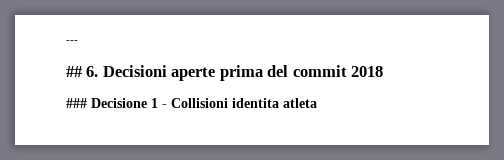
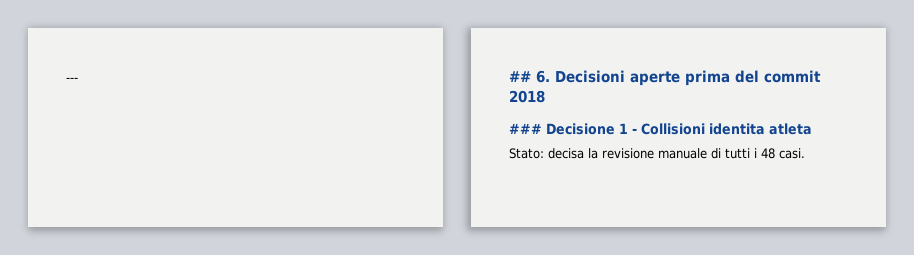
+ Stato: decisa la revisione manuale di tutti i 48 casi.

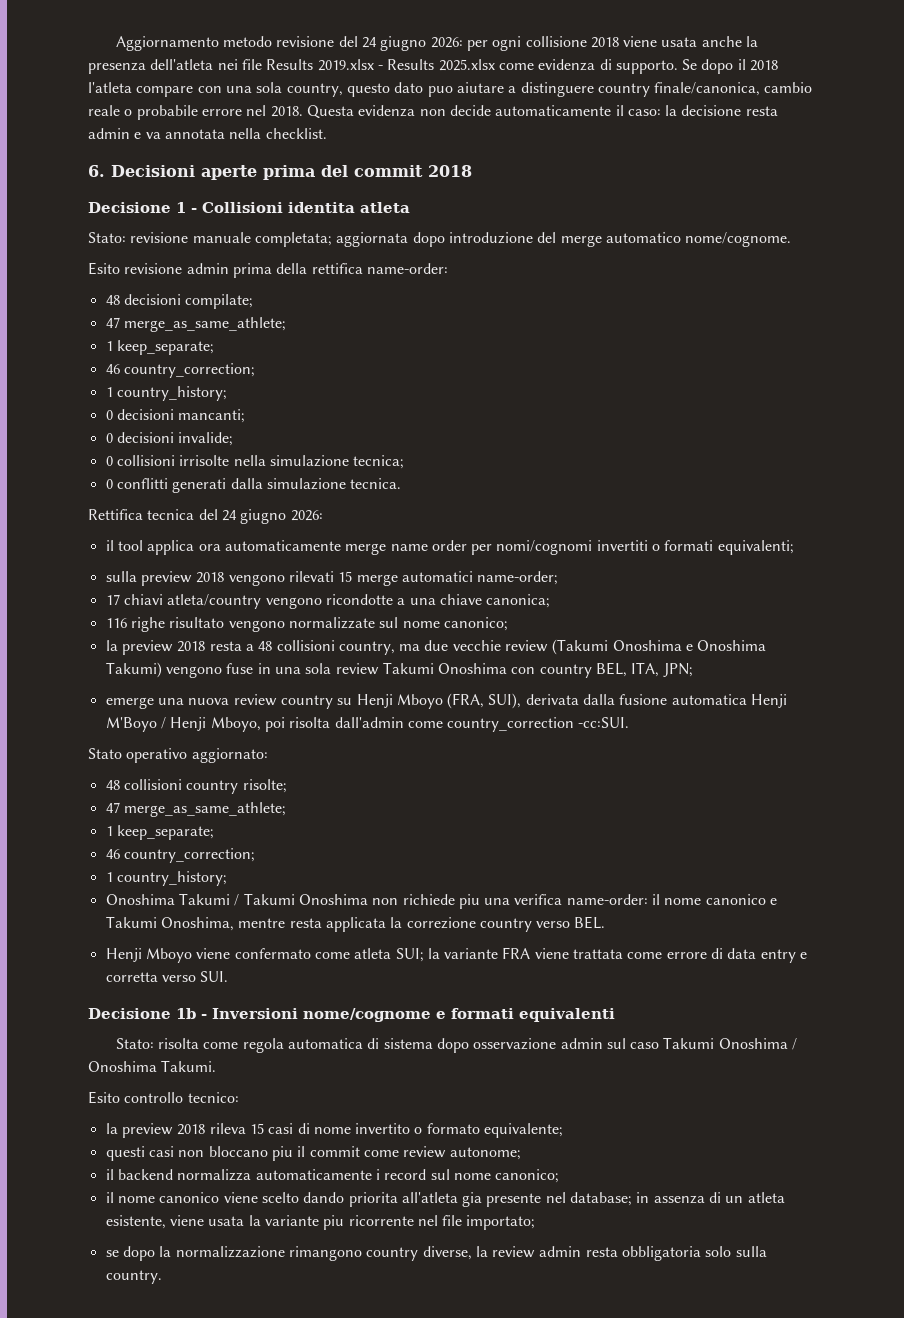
- ---
- ## 6. Decisioni aperte prima del commit 2018
+ Aggiornamento metodo revisione del 24 giugno 2026: per ogni collisione 2018 viene usata anche la presenza dell'atleta nei file Results 2019.xlsx - Results 2025.xlsx come evidenza di supporto. Se dopo il 2018 l'atleta compare con una sola country, questo dato puo aiutare a distinguere country finale/canonica, cambio reale o probabile errore nel 2018. Questa evidenza non decide automaticamente il caso: la decisione resta admin e va annotata nella checklist.
+ 6. Decisioni aperte prima del commit 2018
- ### Decisione 1 - Collisioni identita atleta
+ Decisione 1 - Collisioni identita atleta
- Stato: decisa la revisione manuale di tutti i 48 casi.
+ Stato: revisione manuale completata; aggiornata dopo introduzione del merge automatico nome/cognome.
+ Esito revisione admin prima della rettifica name-order:
+ 48 decisioni compilate;
+ 47 merge_as_same_athlete;
+ 1 keep_separate;
+ 46 country_correction;
+ 1 country_history;
+ 0 decisioni mancanti;
+ 0 decisioni invalide;
+ 0 collisioni irrisolte nella simulazione tecnica;
+ 0 conflitti generati dalla simulazione tecnica.
+ Rettifica tecnica del 24 giugno 2026:
+ il tool applica ora automaticamente merge name order per nomi/cognomi invertiti o formati equivalenti;
+ sulla preview 2018 vengono rilevati 15 merge automatici name-order;
+ 17 chiavi atleta/country vengono ricondotte a una chiave canonica;
+ 116 righe risultato vengono normalizzate sul nome canonico;
+ la preview 2018 resta a 48 collisioni country, ma due vecchie review (Takumi Onoshima e Onoshima Takumi) vengono fuse in una sola review Takumi Onoshima con country BEL, ITA, JPN;
+ emerge una nuova review country su Henji Mboyo (FRA, SUI), derivata dalla fusione automatica Henji M'Boyo / Henji Mboyo, poi risolta dall'admin come country_correction -cc:SUI.
+ Stato operativo aggiornato:
+ 48 collisioni country risolte;
+ 47 merge_as_same_athlete;
+ 1 keep_separate;
+ 46 country_correction;
+ 1 country_history;
+ Onoshima Takumi / Takumi Onoshima non richiede piu una verifica name-order: il nome canonico e Takumi Onoshima, mentre resta applicata la correzione country verso BEL.
+ Henji Mboyo viene confermato come atleta SUI; la variante FRA viene trattata come errore di data entry e corretta verso SUI.
+ Decisione 1b - Inversioni nome/cognome e formati equivalenti
+ Stato: risolta come regola automatica di sistema dopo osservazione admin sul caso Takumi Onoshima / Onoshima Takumi.
+ Esito controllo tecnico:
+ la preview 2018 rileva 15 casi di nome invertito o formato equivalente;
+ questi casi non bloccano piu il commit come review autonome;
+ il backend normalizza automaticamente i record sul nome canonico;
+ il nome canonico viene scelto dando priorita all'atleta gia presente nel database; in assenza di un atleta esistente, viene usata la variante piu ricorrente nel file importato;
+ se dopo la normalizzazione rimangono country diverse, la review admin resta obbligatoria solo sulla country.

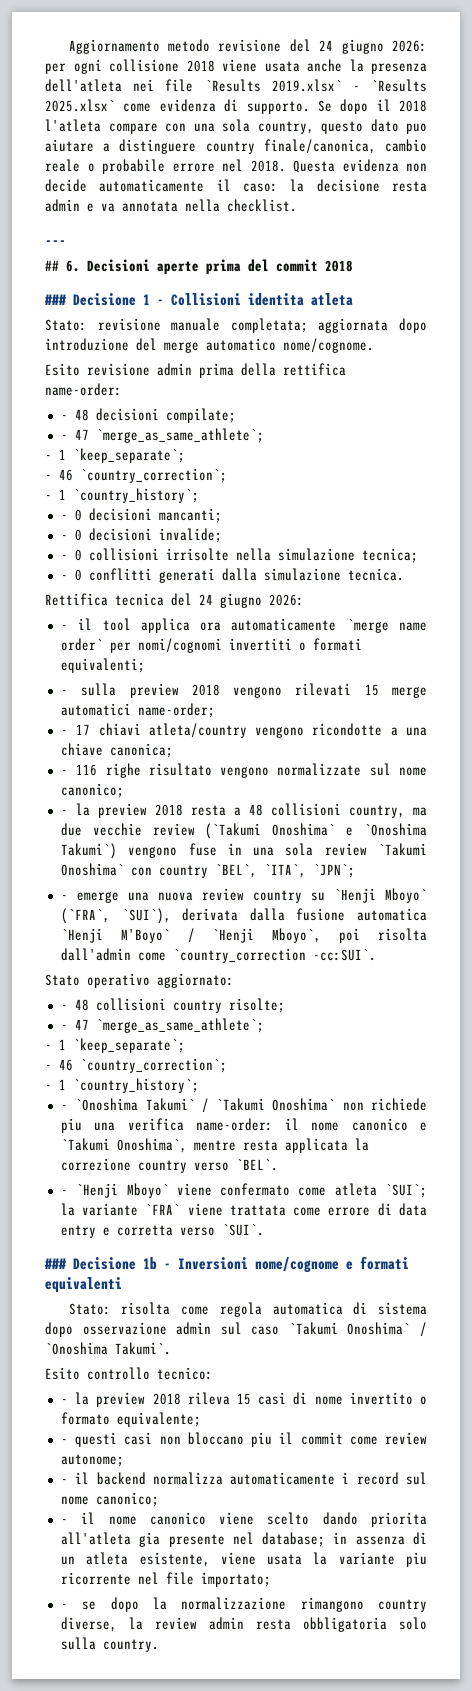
- Aggiornamento metodo revisione del 24 giugno 2026: per ogni collisione 2018 viene usata anche la presenza dell'atleta nei file Results 2019.xlsx - Results 2025.xlsx come evidenza di supporto.
+ Aggiornamento metodo revisione del 24 giugno 2026: per ogni collisione 2018 viene usata anche la presenza dell'atleta nei file `Results 2019.xlsx` - `Results 2025.xlsx` come evidenza di supporto.
- 6. Decisioni aperte prima del commit 2018
+ ---
+ ## 6. Decisioni aperte prima del commit 2018
- Decisione 1 - Collisioni identita atleta
+ ### Decisione 1 - Collisioni identita atleta
- 48 decisioni compilate;
- 47 merge_as_same_athlete;
- 1 keep_separate;
- 46 country_correction;
- 1 country_history;
- 0 decisioni mancanti;
+ - 48 decisioni compilate;
+ - 47 `merge_as_same_athlete`;
+ - 1 `keep_separate`;
+ - 46 `country_correction`;
+ - 1 `country_history`;
+ - 0 decisioni mancanti;
- 0 decisioni invalide;
+ - 0 decisioni invalide;
- 0 collisioni irrisolte nella simulazione tecnica;
+ - 0 collisioni irrisolte nella simulazione tecnica;
- 0 conflitti generati dalla simulazione tecnica.
+ - 0 conflitti generati dalla simulazione tecnica.
- il tool applica ora automaticamente merge name order per nomi/cognomi invertiti o formati equivalenti;
+ - il tool applica ora automaticamente `merge name order` per nomi/cognomi invertiti o formati equivalenti;
- sulla preview 2018 vengono rilevati 15 merge automatici name-order;
+ - sulla preview 2018 vengono rilevati 15 merge automatici name-order;
- 17 chiavi atleta/country vengono ricondotte a una chiave canonica;
+ - 17 chiavi atleta/country vengono ricondotte a una chiave canonica;
- 116 righe risultato vengono normalizzate sul nome canonico;
+ - 116 righe risultato vengono normalizzate sul nome canonico;
- la preview 2018 resta a 48 collisioni country, ma due vecchie review (Takumi Onoshima e Onoshima Takumi) vengono fuse in una sola review Takumi Onoshima con country BEL, ITA, JPN;
- emerge una nuova review country su Henji Mboyo (FRA, SUI), derivata dalla fusione automatica Henji M'Boyo / Henji Mboyo, poi risolta dall'admin come country_correction -cc:SUI.
+ - la preview 2018 resta a 48 collisioni country, ma due vecchie review (`Takumi Onoshima` e `Onoshima Takumi`) vengono fuse in una sola review `Takumi Onoshima` con country `BEL`, `ITA`, `JPN`;
+ - emerge una nuova review country su `Henji Mboyo` (`FRA`, `SUI`), derivata dalla fusione automatica `Henji M'Boyo` / `Henji Mboyo`, poi risolta dall'admin come `country_correction -cc:SUI`.
- 48 collisioni country risolte;
- 47 merge_as_same_athlete;
- 1 keep_separate;
- 46 country_correction;
- 1 country_history;
- Onoshima Takumi / Takumi Onoshima non richiede piu una verifica name-order: il nome canonico e Takumi Onoshima, mentre resta applicata la correzione country verso BEL.
- Henji Mboyo viene confermato come atleta SUI; la variante FRA viene trattata come errore di data entry e corretta verso SUI.
- Decisione 1b - Inversioni nome/cognome e formati equivalenti
+ - 48 collisioni country risolte;
+ - 47 `merge_as_same_athlete`;
+ - 1 `keep_separate`;
+ - 46 `country_correction`;
+ - 1 `country_history`;
+ - `Onoshima Takumi` / `Takumi Onoshima` non richiede piu una verifica name-order: il nome canonico e `Takumi Onoshima`, mentre resta applicata la correzione country verso `BEL`.
+ - `Henji Mboyo` viene confermato come atleta `SUI`; la variante `FRA` viene trattata come errore di data entry e corretta verso `SUI`.
+ ### Decisione 1b - Inversioni nome/cognome e formati equivalenti
- Stato: risolta come regola automatica di sistema dopo osservazione admin sul caso Takumi Onoshima / Onoshima Takumi.
+ Stato: risolta come regola automatica di sistema dopo osservazione admin sul caso `Takumi Onoshima` / `Onoshima Takumi`.
- la preview 2018 rileva 15 casi di nome invertito o formato equivalente;
+ - la preview 2018 rileva 15 casi di nome invertito o formato equivalente;
- questi casi non bloccano piu il commit come review autonome;
+ - questi casi non bloccano piu il commit come review autonome;
- il backend normalizza automaticamente i record sul nome canonico;
+ - il backend normalizza automaticamente i record sul nome canonico;
- il nome canonico viene scelto dando priorita all'atleta gia presente nel database; in assenza di un atleta esistente, viene usata la variante piu ricorrente nel file importato;
+ - il nome canonico viene scelto dando priorita all'atleta gia presente nel database; in assenza di un atleta esistente, viene usata la variante piu ricorrente nel file importato;
- se dopo la normalizzazione rimangono country diverse, la review admin resta obbligatoria solo sulla country.
+ - se dopo la normalizzazione rimangono country diverse, la review admin resta obbligatoria solo sulla country.

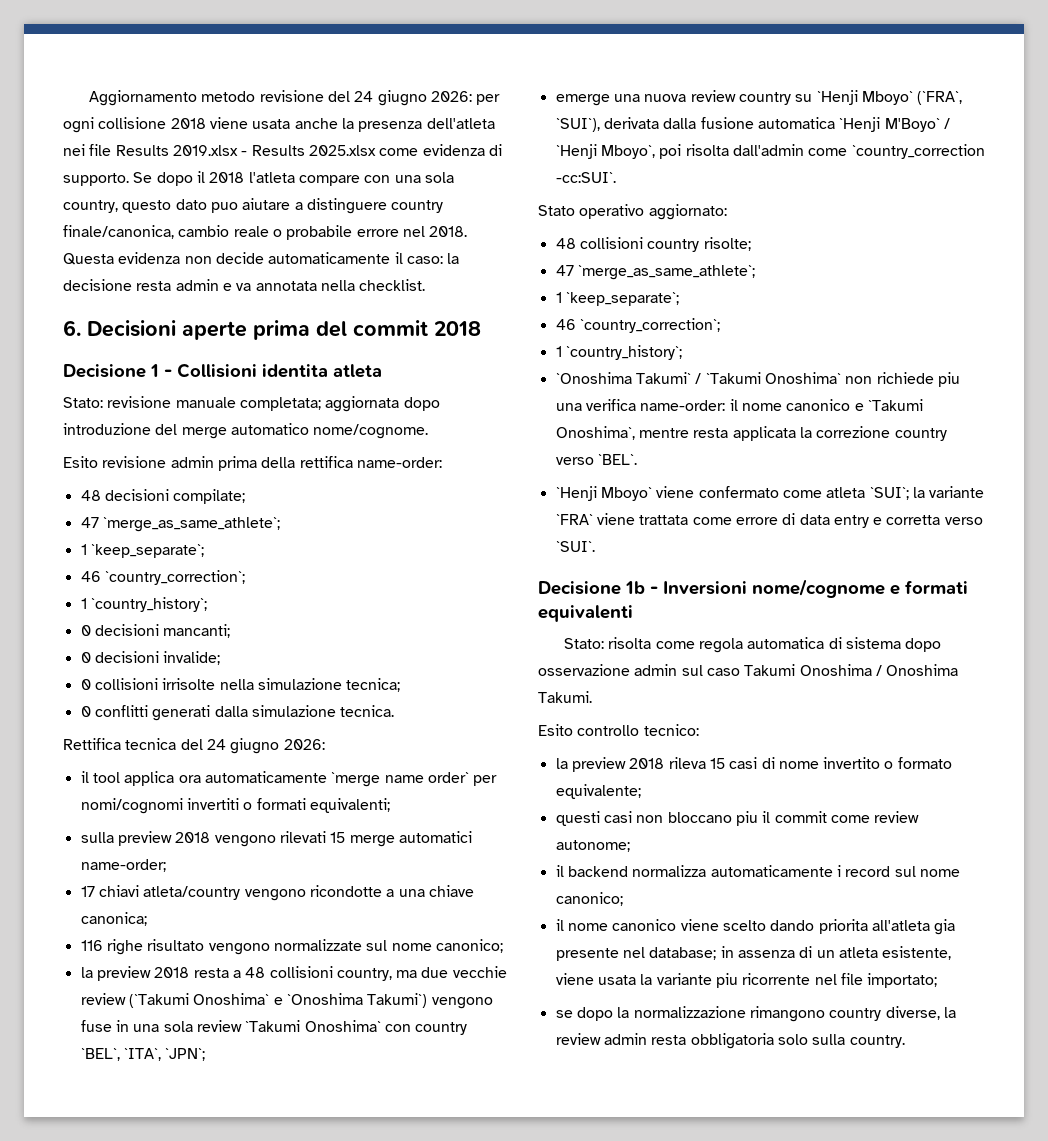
- Aggiornamento metodo revisione del 24 giugno 2026: per ogni collisione 2018 viene usata anche la presenza dell'atleta nei file `Results 2019.xlsx` - `Results 2025.xlsx` come evidenza di supporto.
+ Aggiornamento metodo revisione del 24 giugno 2026: per ogni collisione 2018 viene usata anche la presenza dell'atleta nei file Results 2019.xlsx - Results 2025.xlsx come evidenza di supporto.
- ---
- ## 6. Decisioni aperte prima del commit 2018
+ 6. Decisioni aperte prima del commit 2018
- ### Decisione 1 - Collisioni identita atleta
+ Decisione 1 - Collisioni identita atleta
- - 48 decisioni compilate;
- - 47 `merge_as_same_athlete`;
- - 1 `keep_separate`;
- - 46 `country_correction`;
- - 1 `country_history`;
- - 0 decisioni mancanti;
+ 48 decisioni compilate;
+ 47 `merge_as_same_athlete`;
+ 1 `keep_separate`;
+ 46 `country_correction`;
+ 1 `country_history`;
+ 0 decisioni mancanti;
- - 0 decisioni invalide;
+ 0 decisioni invalide;
- - 0 collisioni irrisolte nella simulazione tecnica;
+ 0 collisioni irrisolte nella simulazione tecnica;
- - 0 conflitti generati dalla simulazione tecnica.
+ 0 conflitti generati dalla simulazione tecnica.
- - il tool applica ora automaticamente `merge name order` per nomi/cognomi invertiti o formati equivalenti;
+ il tool applica ora automaticamente `merge name order` per nomi/cognomi invertiti o formati equivalenti;
- - sulla preview 2018 vengono rilevati 15 merge automatici name-order;
+ sulla preview 2018 vengono rilevati 15 merge automatici name-order;
- - 17 chiavi atleta/country vengono ricondotte a una chiave canonica;
+ 17 chiavi atleta/country vengono ricondotte a una chiave canonica;
- - 116 righe risultato vengono normalizzate sul nome canonico;
+ 116 righe risultato vengono normalizzate sul nome canonico;
- - la preview 2018 resta a 48 collisioni country, ma due vecchie review (`Takumi Onoshima` e `Onoshima Takumi`) vengono fuse in una sola review `Takumi Onoshima` con country `BEL`, `ITA`, `JPN`;
+ la preview 2018 resta a 48 collisioni country, ma due vecchie review (`Takumi Onoshima` e `Onoshima Takumi`) vengono fuse in una sola review `Takumi Onoshima` con country `BEL`, `ITA`, `JPN`;
- - emerge una nuova review country su `Henji Mboyo` (`FRA`, `SUI`), derivata dalla fusione automatica `Henji M'Boyo` / `Henji Mboyo`, poi risolta dall'admin come `country_correction -cc:SUI`.
+ emerge una nuova review country su `Henji Mboyo` (`FRA`, `SUI`), derivata dalla fusione automatica `Henji M'Boyo` / `Henji Mboyo`, poi risolta dall'admin come `country_correction -cc:SUI`.
- - 48 collisioni country risolte;
- - 47 `merge_as_same_athlete`;
- - 1 `keep_separate`;
- - 46 `country_correction`;
- - 1 `country_history`;
- - `Onoshima Takumi` / `Takumi Onoshima` non richiede piu una verifica name-order: il nome canonico e `Takumi Onoshima`, mentre resta applicata la correzione country verso `BEL`.
+ 48 collisioni country risolte;
+ 47 `merge_as_same_athlete`;
+ 1 `keep_separate`;
+ 46 `country_correction`;
+ 1 `country_history`;
+ `Onoshima Takumi` / `Takumi Onoshima` non richiede piu una verifica name-order: il nome canonico e `Takumi Onoshima`, mentre resta applicata la correzione country verso `BEL`.
- - `Henji Mboyo` viene confermato come atleta `SUI`; la variante `FRA` viene trattata come errore di data entry e corretta verso `SUI`.
+ `Henji Mboyo` viene confermato come atleta `SUI`; la variante `FRA` viene trattata come errore di data entry e corretta verso `SUI`.
- ### Decisione 1b - Inversioni nome/cognome e formati equivalenti
+ Decisione 1b - Inversioni nome/cognome e formati equivalenti
- Stato: risolta come regola automatica di sistema dopo osservazione admin sul caso `Takumi Onoshima` / `Onoshima Takumi`.
+ Stato: risolta come regola automatica di sistema dopo osservazione admin sul caso Takumi Onoshima / Onoshima Takumi.
- - la preview 2018 rileva 15 casi di nome invertito o formato equivalente;
+ la preview 2018 rileva 15 casi di nome invertito o formato equivalente;
- - questi casi non bloccano piu il commit come review autonome;
+ questi casi non bloccano piu il commit come review autonome;
- - il backend normalizza automaticamente i record sul nome canonico;
+ il backend normalizza automaticamente i record sul nome canonico;
- - il nome canonico viene scelto dando priorita all'atleta gia presente nel database; in assenza di un atleta esistente, viene usata la variante piu ricorrente nel file importato;
+ il nome canonico viene scelto dando priorita all'atleta gia presente nel database; in assenza di un atleta esistente, viene usata la variante piu ricorrente nel file importato;
- - se dopo la normalizzazione rimangono country diverse, la review admin resta obbligatoria solo sulla country.
+ se dopo la normalizzazione rimangono country diverse, la review admin resta obbligatoria solo sulla country.

